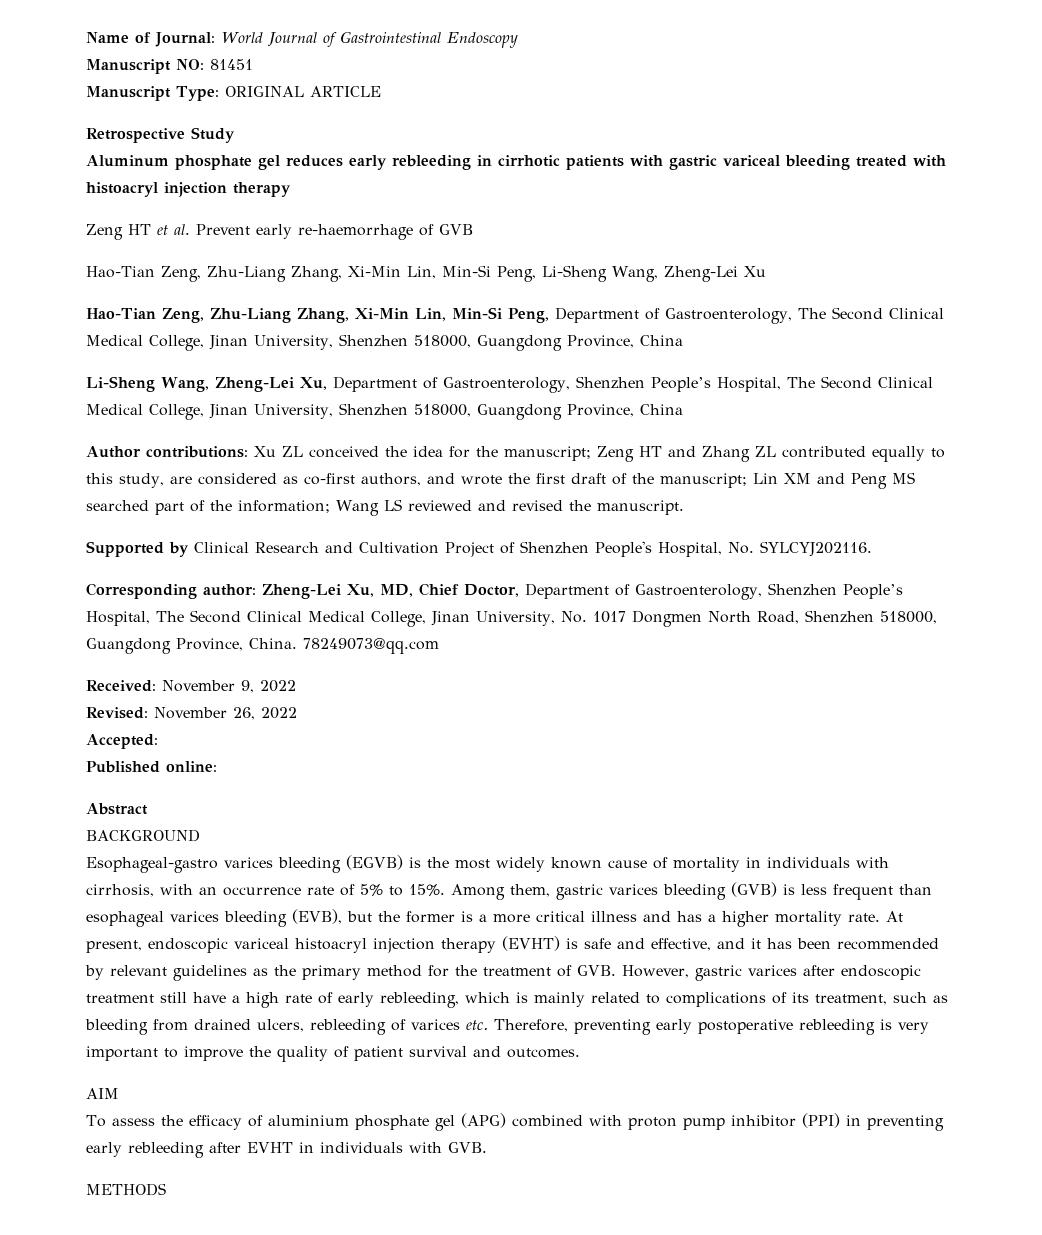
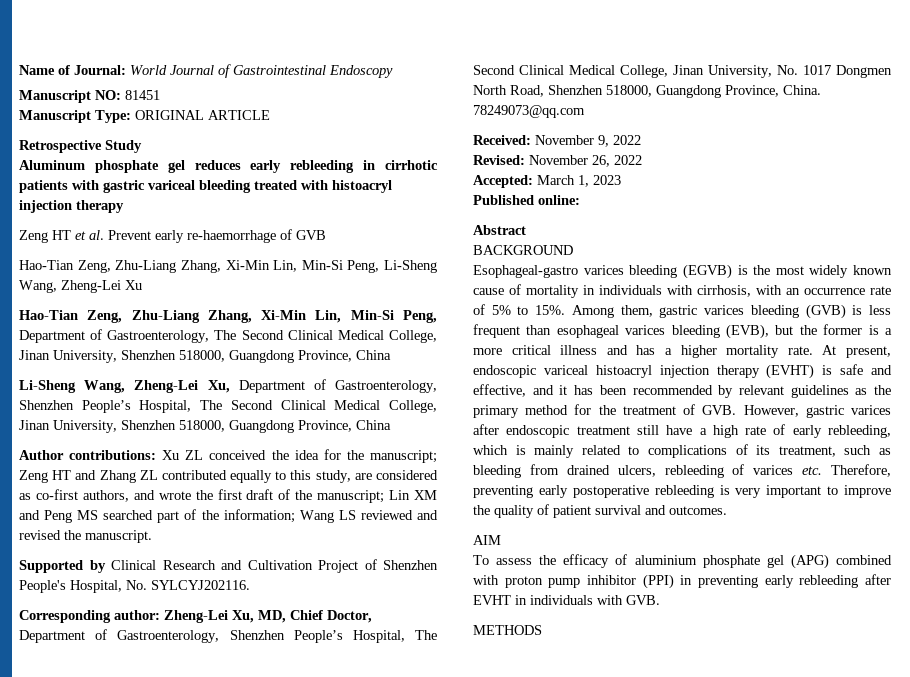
- Accepted:
+ Accepted: March 1, 2023

